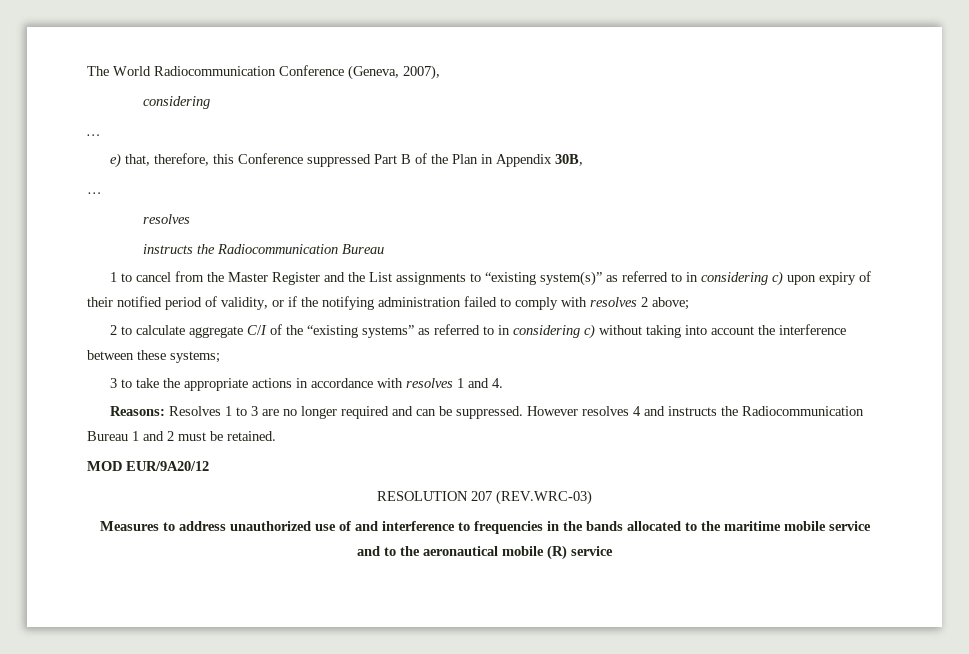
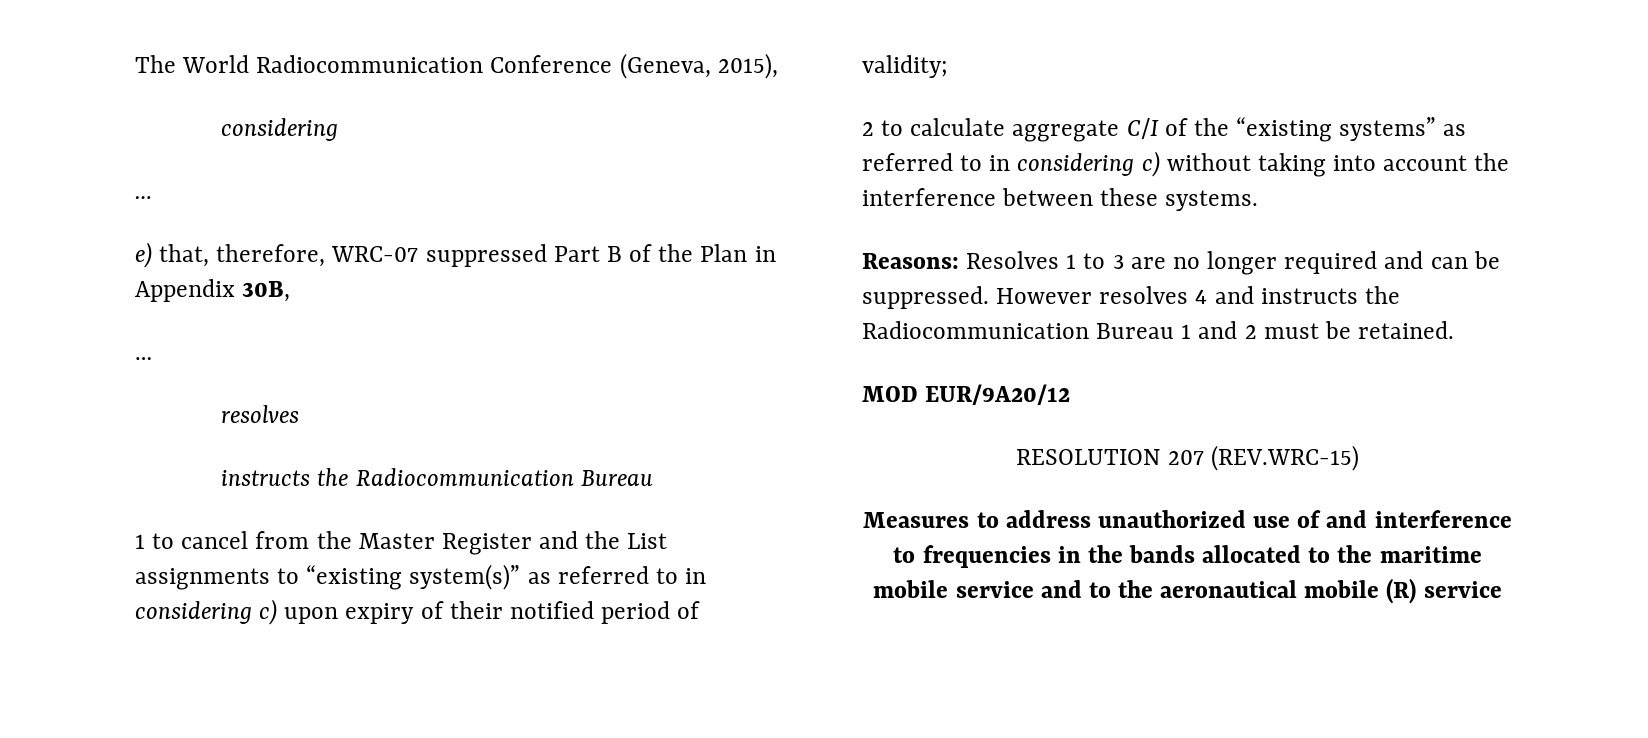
- The World Radiocommunication Conference (Geneva, 2007),
+ The World Radiocommunication Conference (Geneva, 2015),
- e) that, therefore, this Conference suppressed Part B of the Plan in Appendix 30B,
+ e) that, therefore, WRC-07 suppressed Part B of the Plan in Appendix 30B,
- 1 to cancel from the Master Register and the List assignments to “existing system(s)” as referred to in considering c) upon expiry of their notified period of validity, or if the notifying administration failed to comply with resolves 2 above;
+ 1 to cancel from the Master Register and the List assignments to “existing system(s)” as referred to in considering c) upon expiry of their notified period of validity;
- 2 to calculate aggregate C/I of the “existing systems” as referred to in considering c) without taking into account the interference between these systems;
- 3 to take the appropriate actions in accordance with resolves 1 and 4.
+ 2 to calculate aggregate C/I of the “existing systems” as referred to in considering c) without taking into account the interference between these systems.
- RESOLUTION 207 (REV.WRC-03)
+ RESOLUTION 207 (REV.WRC-15)

